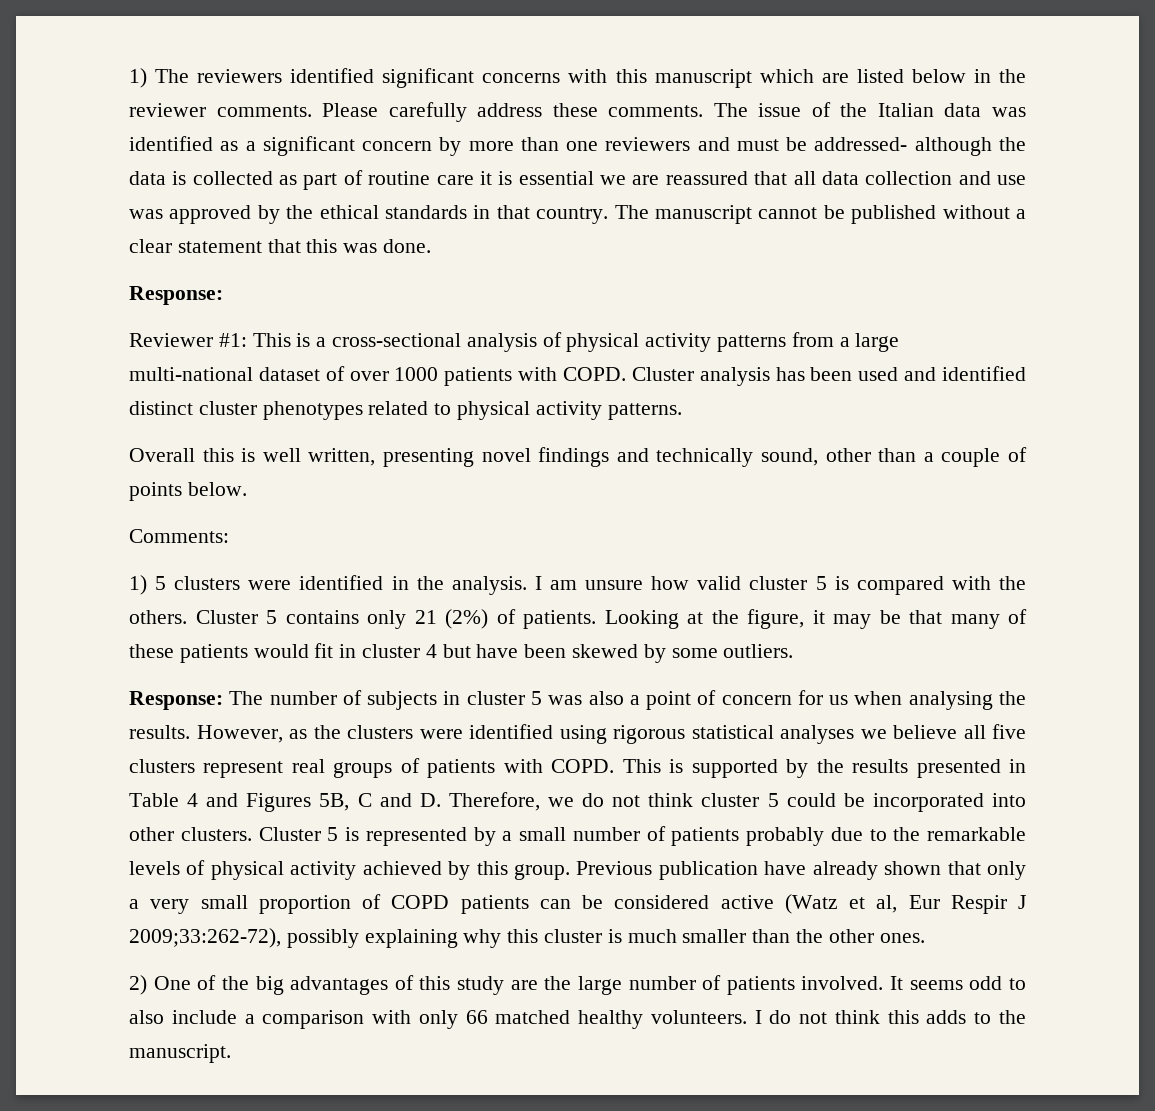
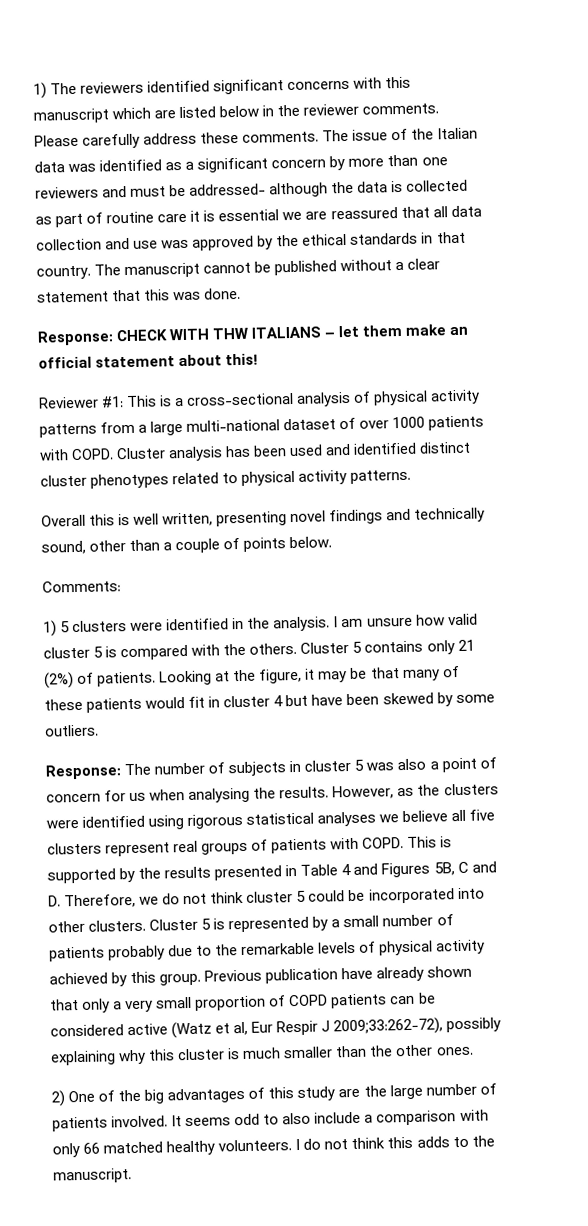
  The manuscript cannot be published without a clear statement that this was done.
- Response:
+ Response: CHECK WITH THW ITALIANS – let them make an official statement about this!

